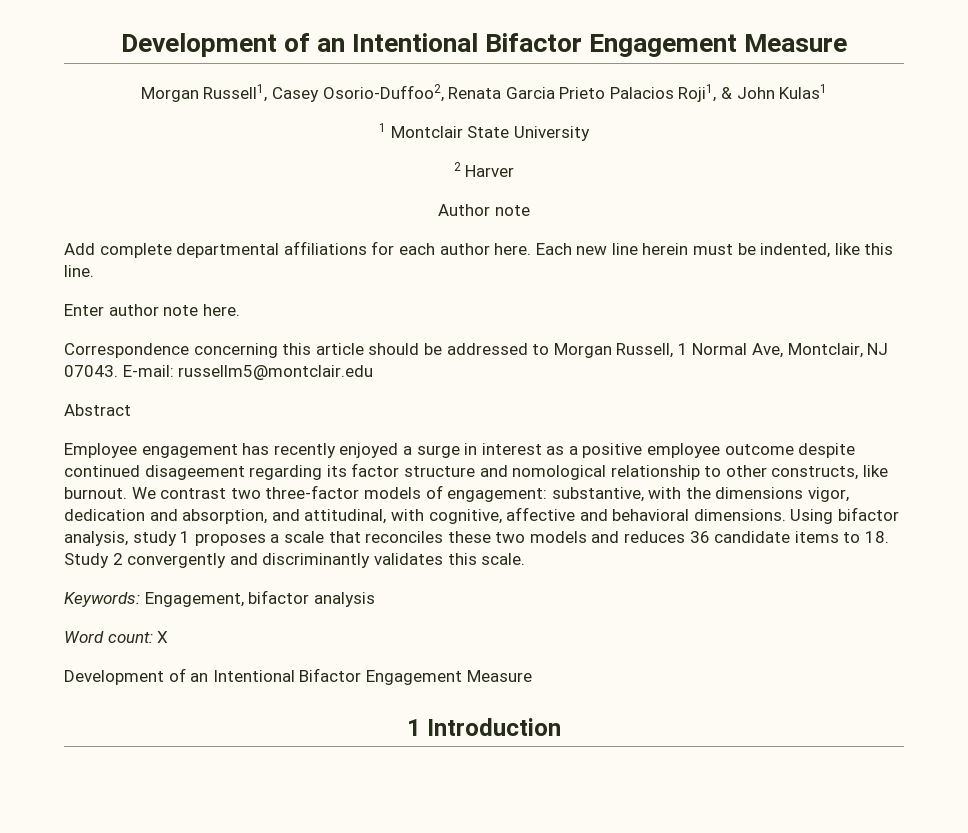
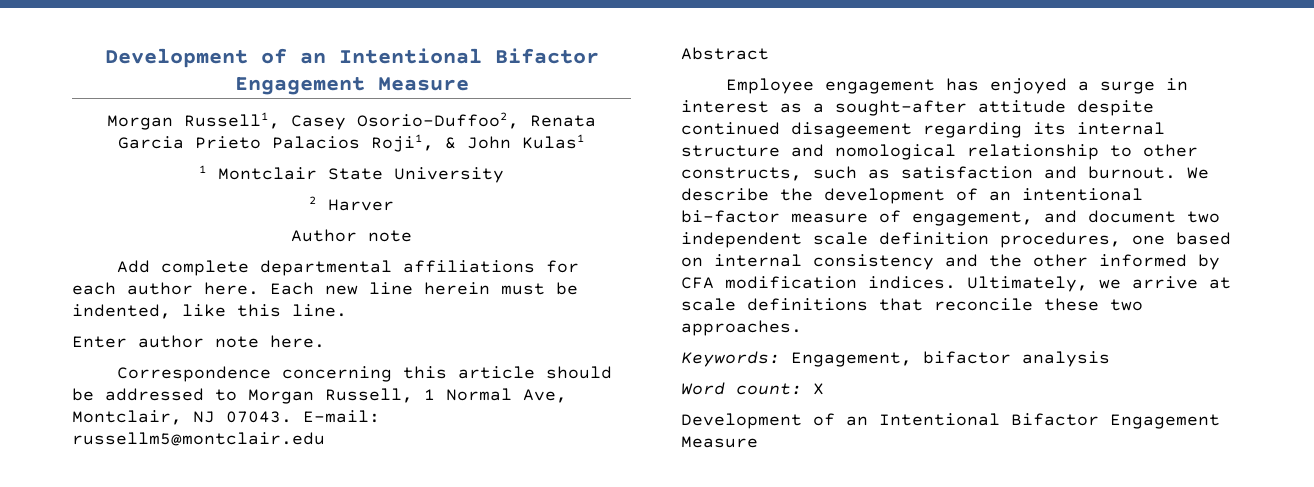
- Employee engagement has recently enjoyed a surge in interest as a positive employee outcome despite continued disageement regarding its factor structure and nomological relationship to other constructs, like burnout. We contrast two three-factor models of engagement: substantive, with the dimensions vigor, dedication and absorption, and attitudinal, with cognitive, affective and behavioral dimensions. Using bifactor analysis, study 1 proposes a scale that reconciles these two models and reduces 36 candidate items to 18. Study 2 convergently and discriminantly validates this scale.
+ Employee engagement has enjoyed a surge in interest as a sought-after attitude despite continued disageement regarding its internal structure and nomological relationship to other constructs, such as satisfaction and burnout. We describe the development of an intentional bi-factor measure of engagement, and document two independent scale definition procedures, one based on internal consistency and the other informed by CFA modification indices. Ultimately, we arrive at scale definitions that reconcile these two approaches.
- 1 Introduction

